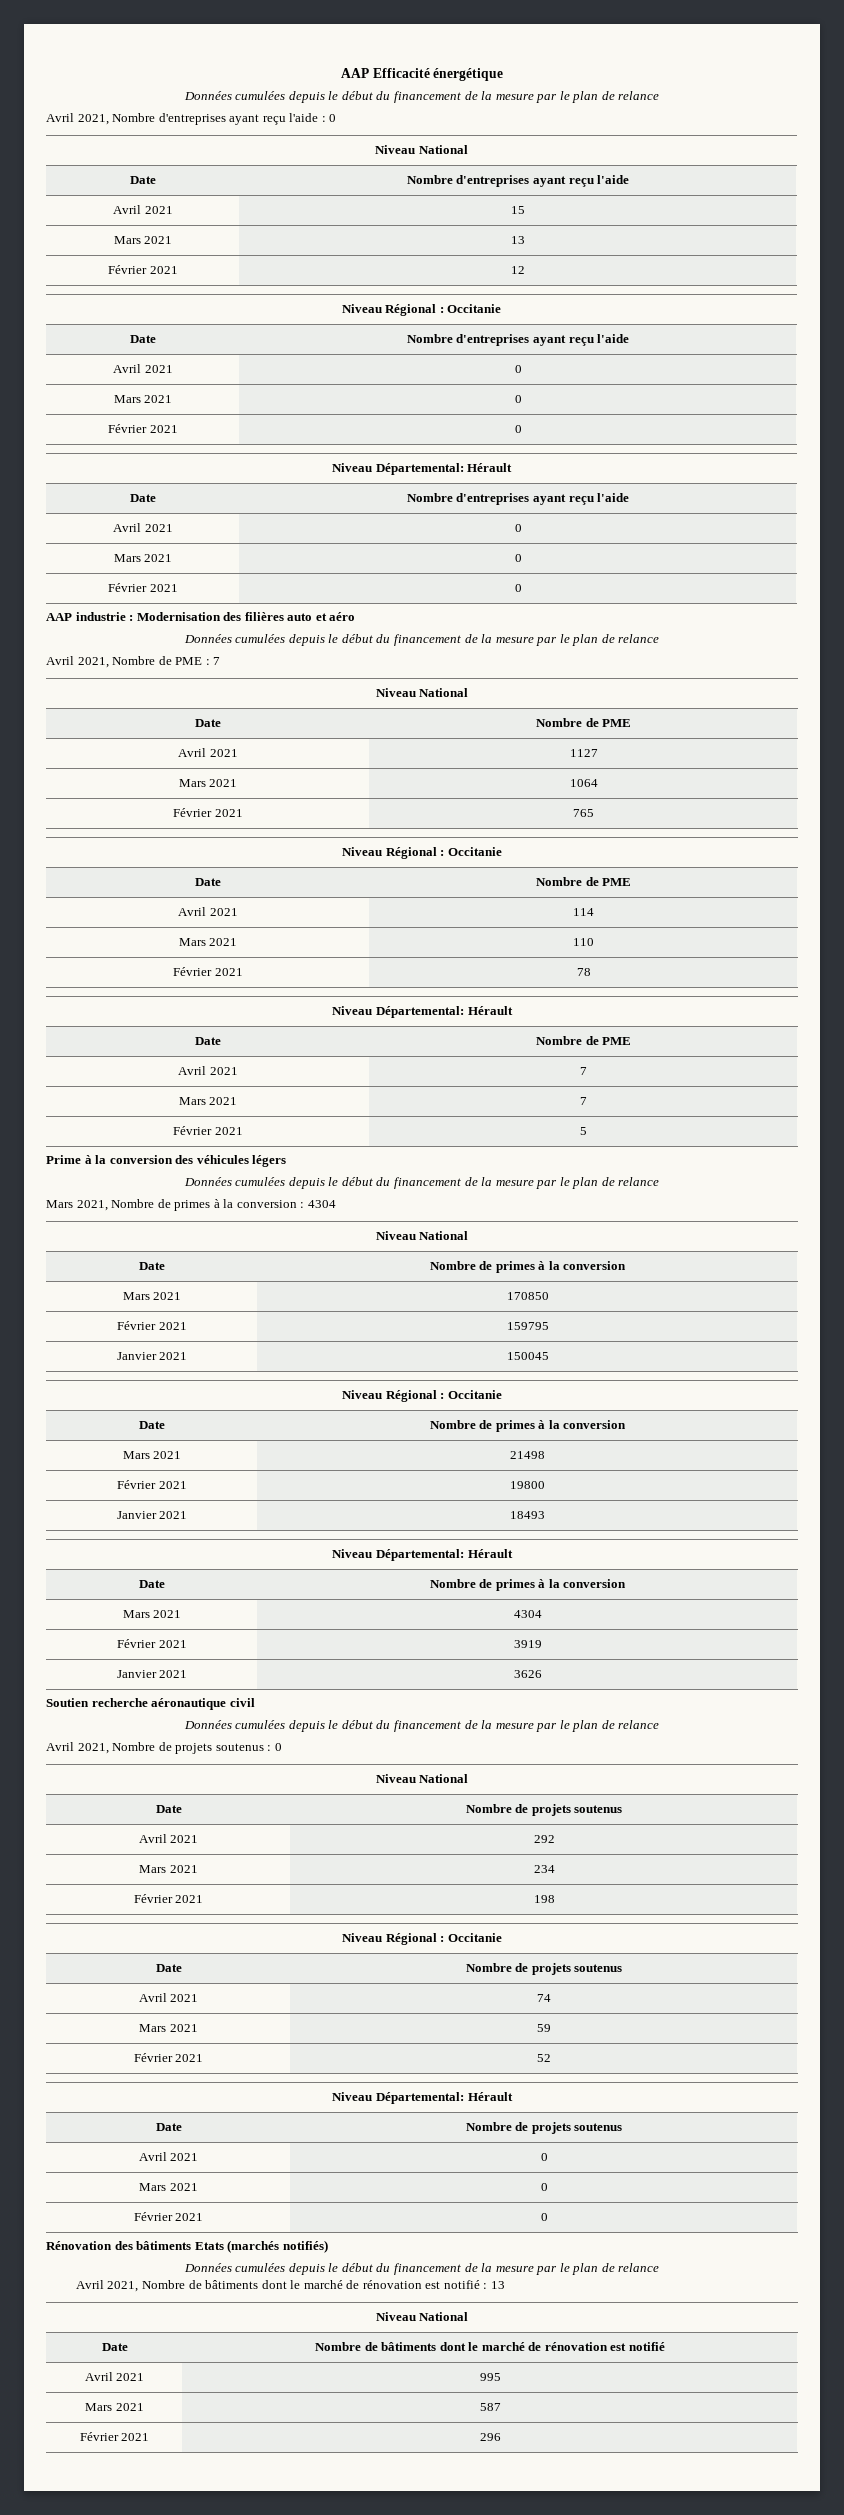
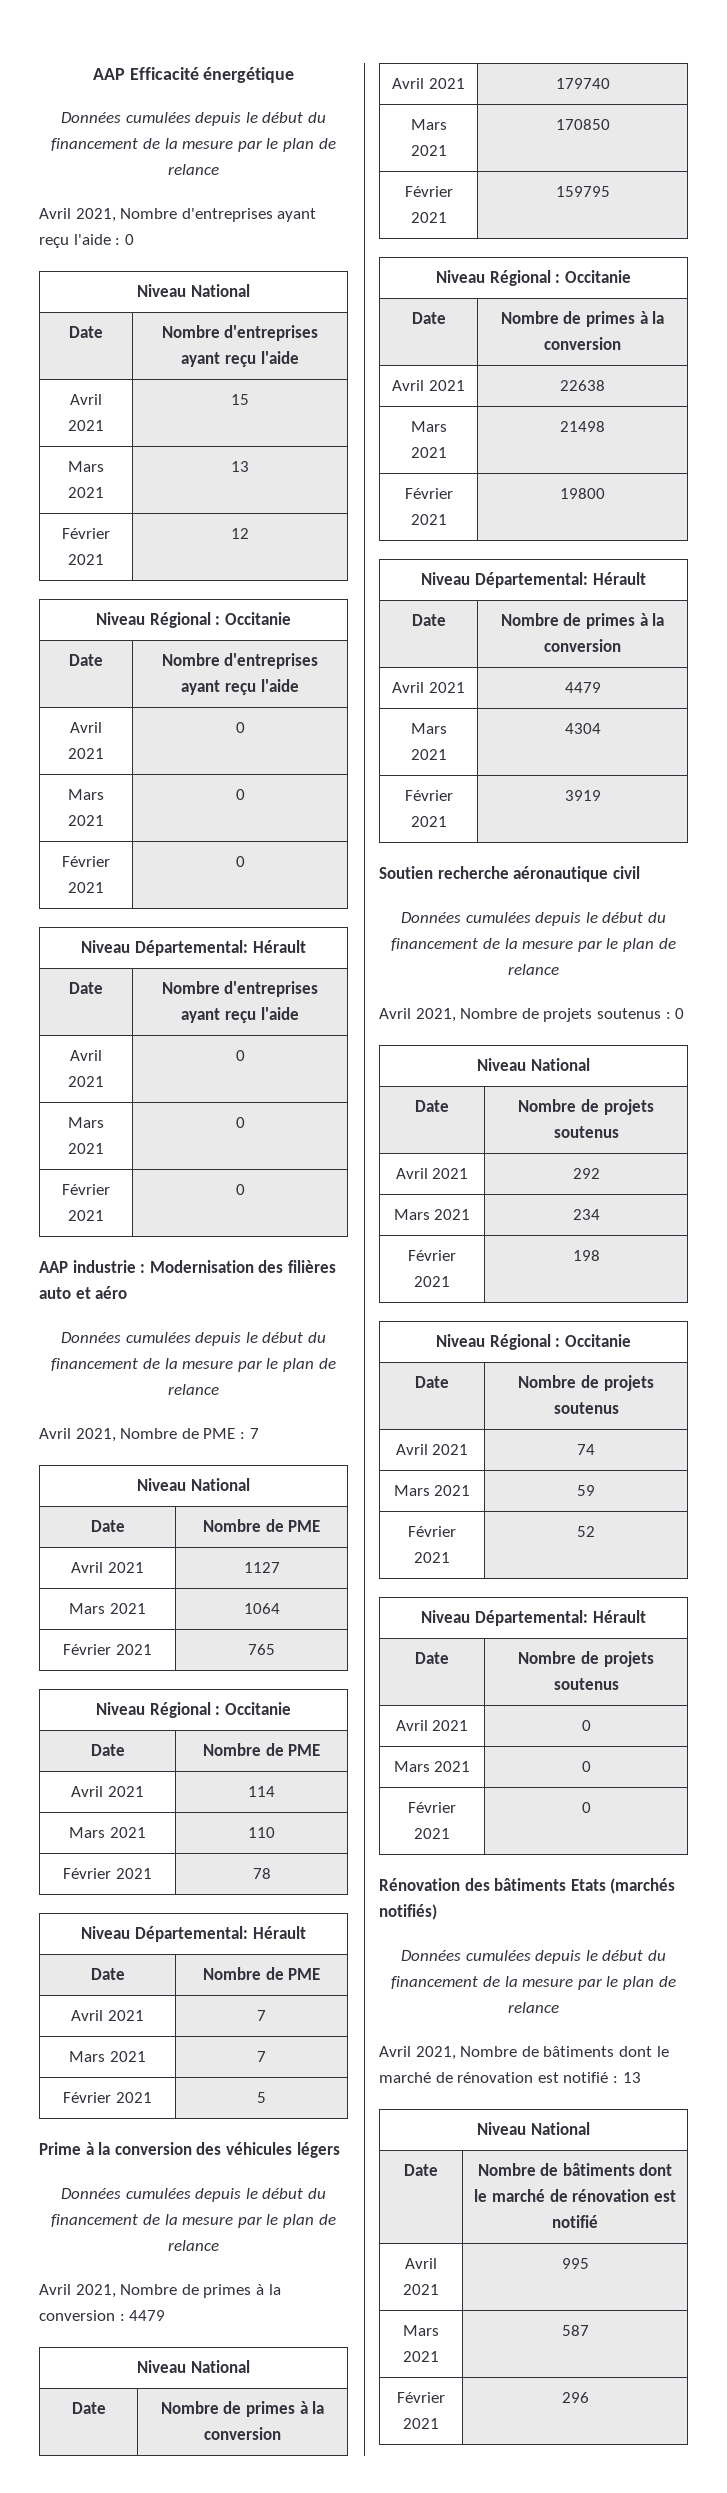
- Mars 2021, Nombre de primes à la conversion : 4304
+ Avril 2021, Nombre de primes à la conversion : 4479
+ Avril 2021 | 179740
- Janvier 2021 | 150045
+ Avril 2021 | 22638
- Janvier 2021 | 18493
+ Avril 2021 | 4479
- Janvier 2021 | 3626

